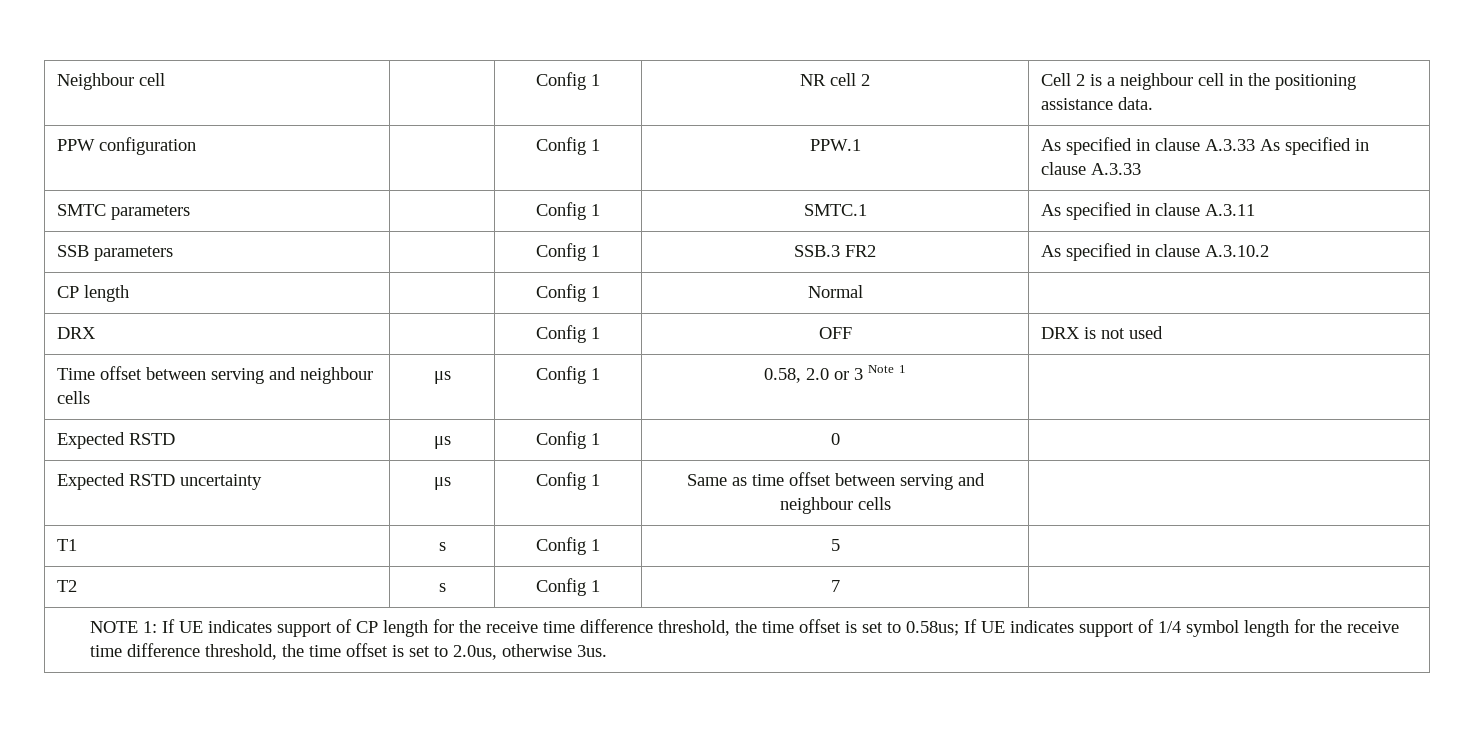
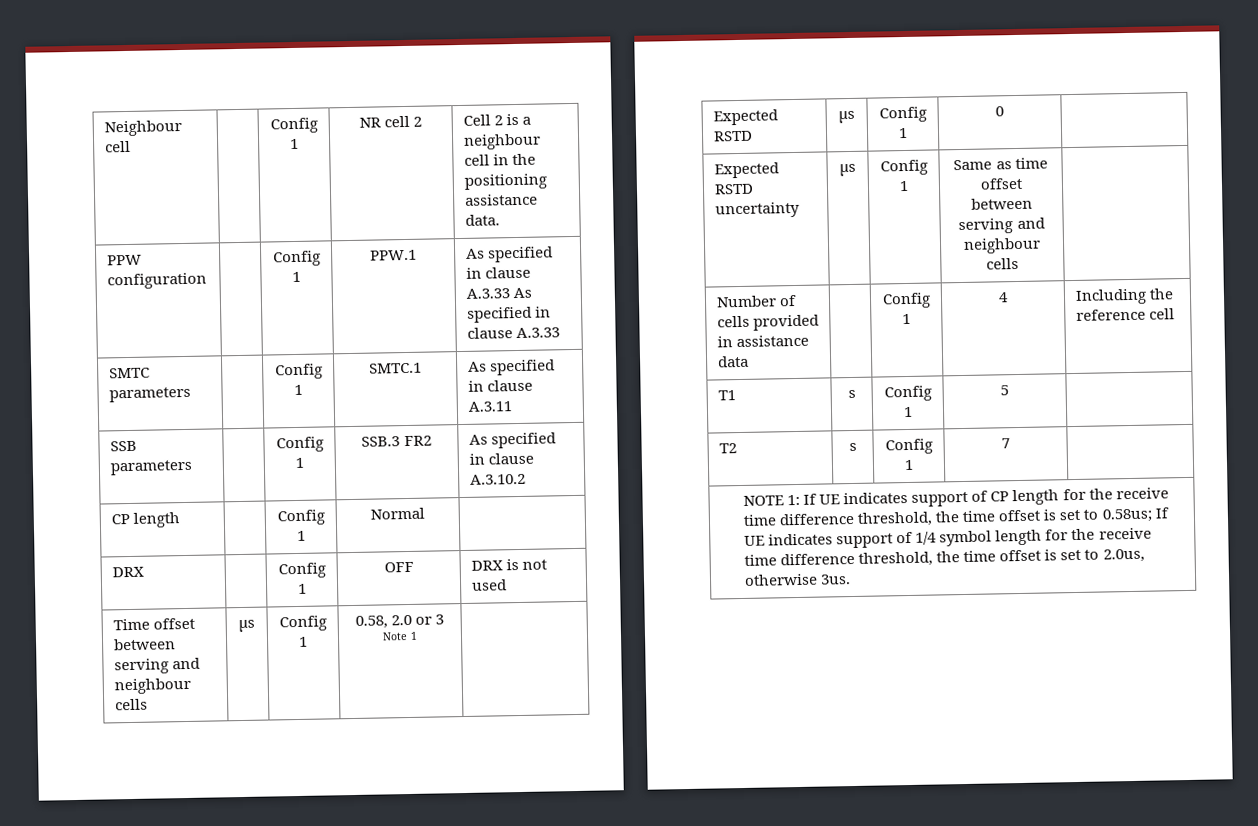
+ Number of cells provided in assistance data | | Config 1 | 4 | Including the reference cell

